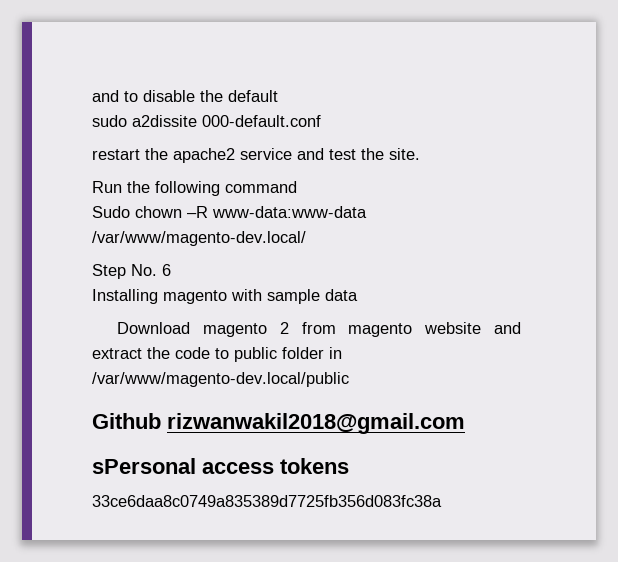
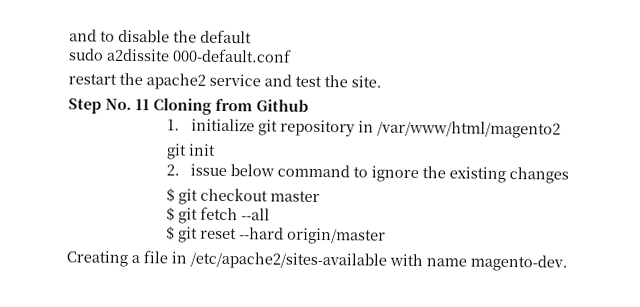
- Run the following command
- Sudo chown –R www-data:www-data /var/www/magento-dev.local/
- Step No. 6
- Installing magento with sample data
- Download magento 2 from magento website and extract the code to public folder in /var/www/magento-dev.local/public
- Github rizwanwakil2018@gmail.com
- sPersonal access tokens
- 33ce6daa8c0749a835389d7725fb356d083fc38a
+ Step No. 11 Cloning from Github
+ 1. initialize git repository in /var/www/html/magento2
+ git init
+ 2. issue below command to ignore the existing changes
+ $ git checkout master
+ $ git fetch --all
+ $ git reset --hard origin/master
+ Creating a file in /etc/apache2/sites-available with name magento-dev.

